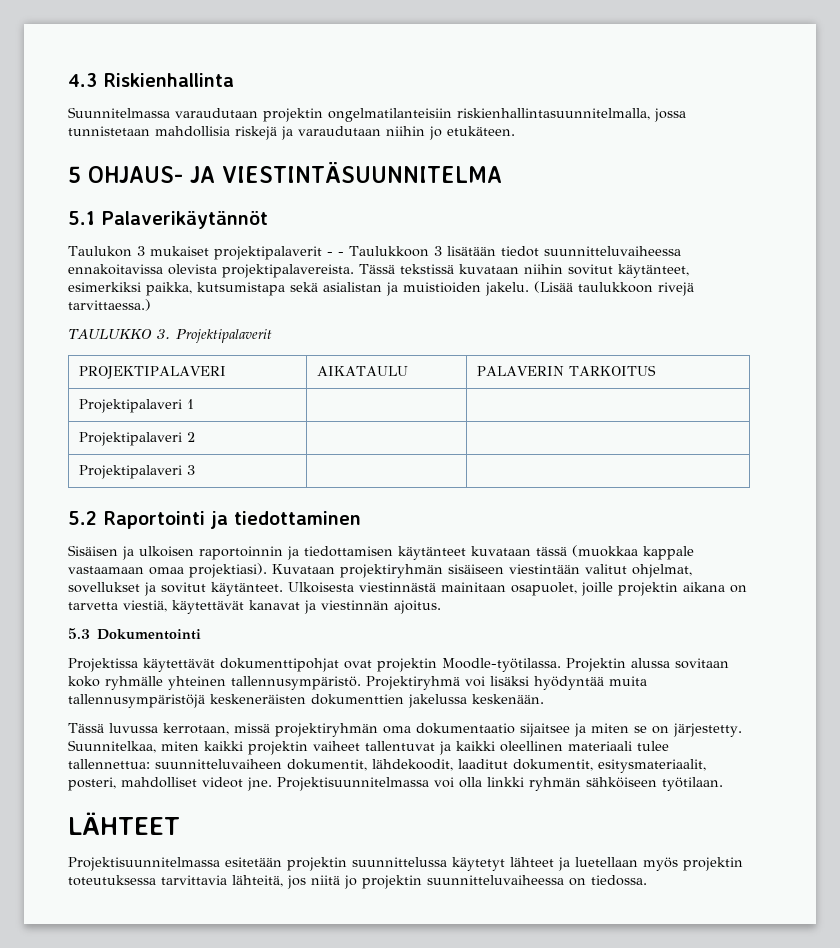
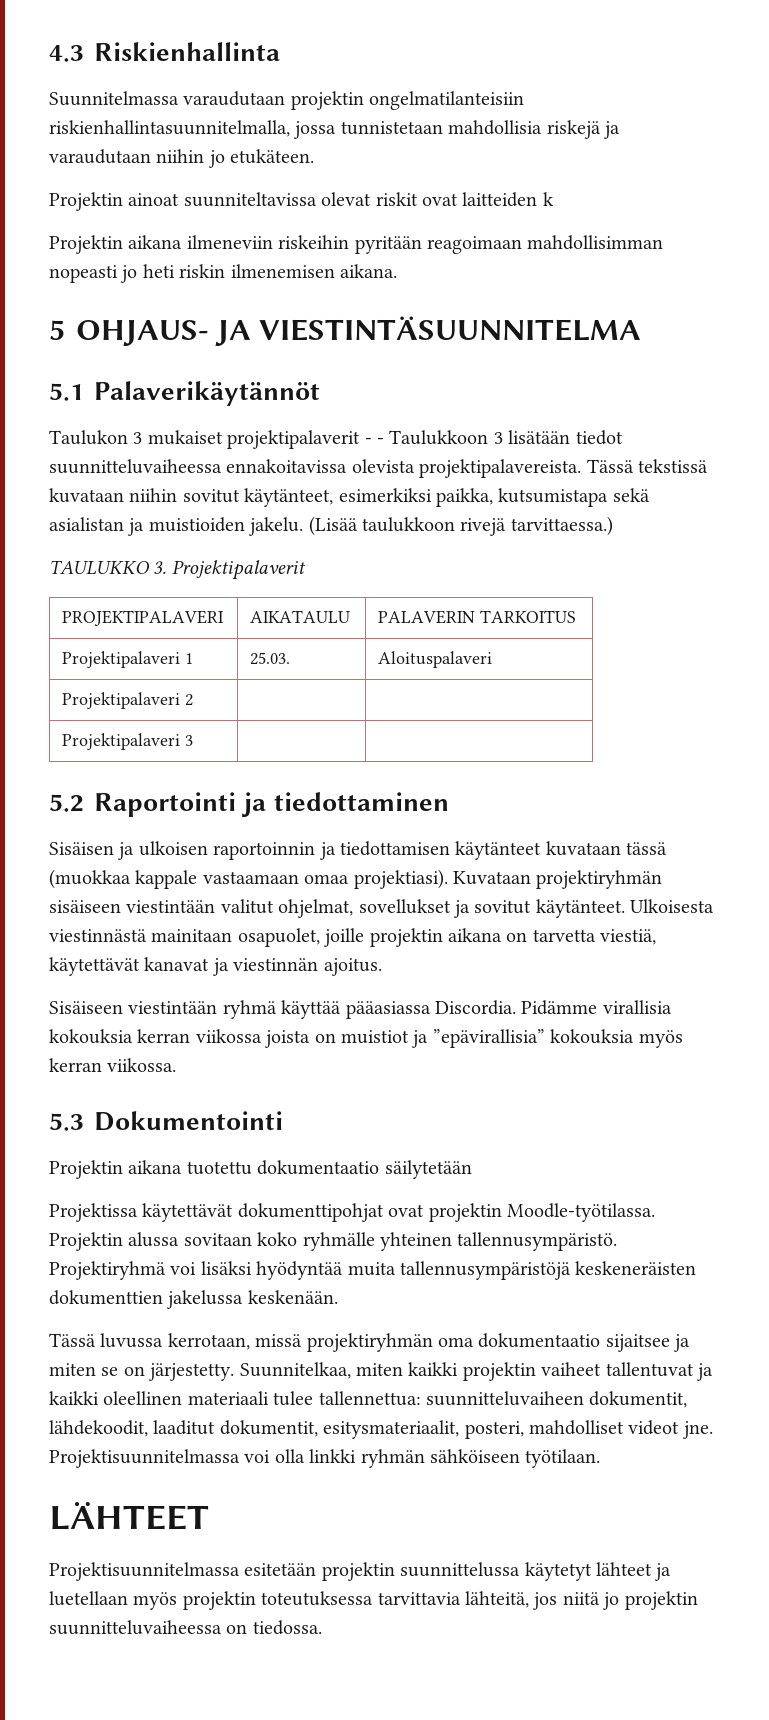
+ Projektin ainoat suunniteltavissa olevat riskit ovat laitteiden k
+ Projektin aikana ilmeneviin riskeihin pyritään reagoimaan mahdollisimman nopeasti jo heti riskin ilmenemisen aikana.
- Projektipalaveri 1 | |
+ Projektipalaveri 1 | 25.03. | Aloituspalaveri
+ Sisäiseen viestintään ryhmä käyttää pääasiassa Discordia. Pidämme virallisia kokouksia kerran viikossa joista on muistiot ja ”epävirallisia” kokouksia myös kerran viikossa.
  5.3 Dokumentointi
+ Projektin aikana tuotettu dokumentaatio säilytetään

